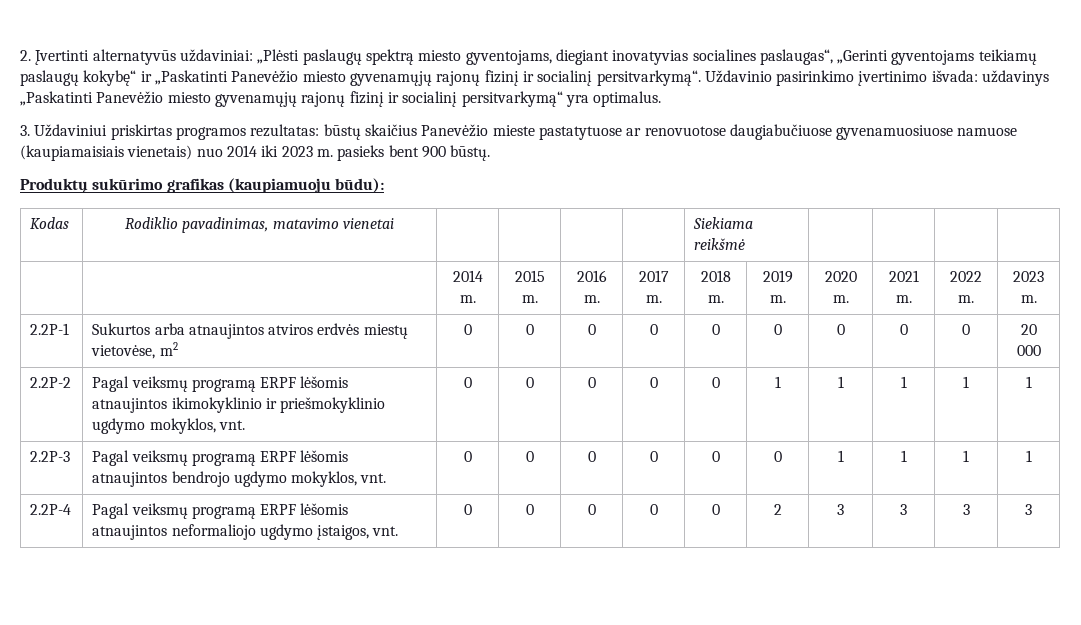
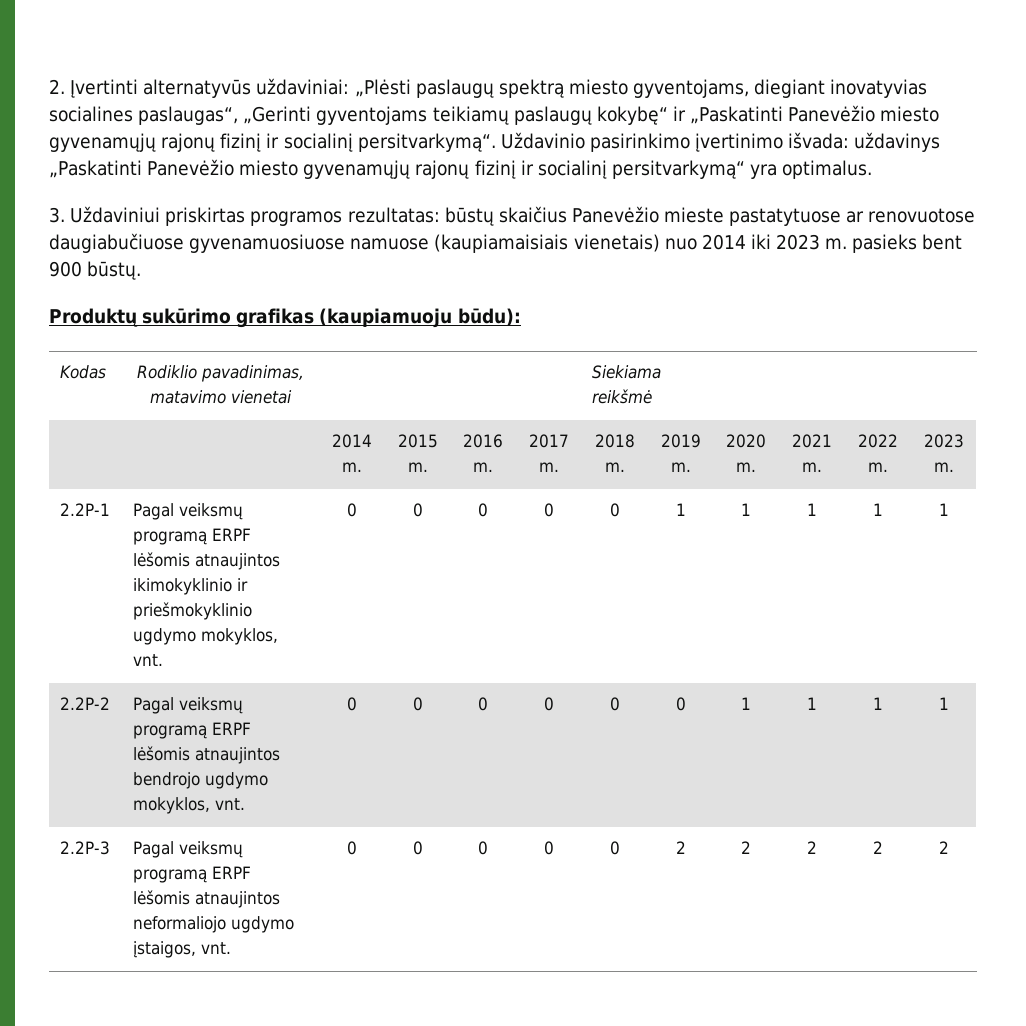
- 2.2P-1 | Sukurtos arba atnaujintos atviros erdvės miestų vietovėse, m2 | 0 | 0 | 0 | 0 | 0 | 0 | 0 | 0 | 0 | 20 000
- 2.2P-2 | Pagal veiksmų programą ERPF lėšomis atnaujintos ikimokyklinio ir priešmokyklinio ugdymo mokyklos, vnt. | 0 | 0 | 0 | 0 | 0 | 1 | 1 | 1 | 1 | 1
+ 2.2P-1 | Pagal veiksmų programą ERPF lėšomis atnaujintos ikimokyklinio ir priešmokyklinio ugdymo mokyklos, vnt. | 0 | 0 | 0 | 0 | 0 | 1 | 1 | 1 | 1 | 1
- 2.2P-3 | Pagal veiksmų programą ERPF lėšomis atnaujintos bendrojo ugdymo mokyklos, vnt. | 0 | 0 | 0 | 0 | 0 | 0 | 1 | 1 | 1 | 1
+ 2.2P-2 | Pagal veiksmų programą ERPF lėšomis atnaujintos bendrojo ugdymo mokyklos, vnt. | 0 | 0 | 0 | 0 | 0 | 0 | 1 | 1 | 1 | 1
- 2.2P-4 | Pagal veiksmų programą ERPF lėšomis atnaujintos neformaliojo ugdymo įstaigos, vnt. | 0 | 0 | 0 | 0 | 0 | 2 | 3 | 3 | 3 | 3
+ 2.2P-3 | Pagal veiksmų programą ERPF lėšomis atnaujintos neformaliojo ugdymo įstaigos, vnt. | 0 | 0 | 0 | 0 | 0 | 2 | 2 | 2 | 2 | 2

